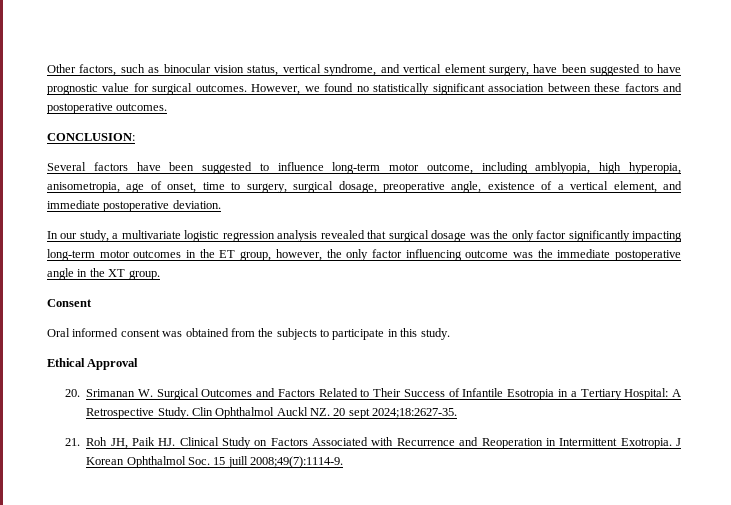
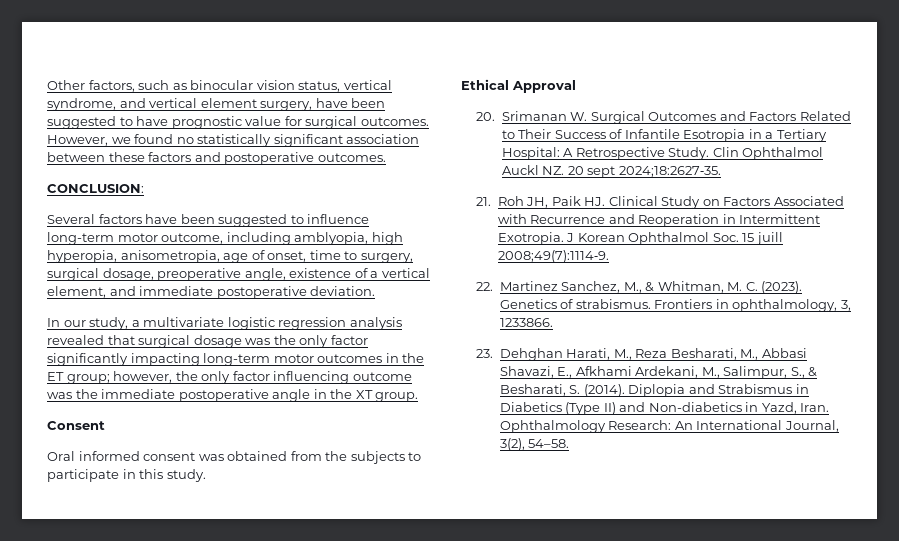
- In our study, a multivariate logistic regression analysis revealed that surgical dosage was the only factor significantly impacting long-term motor outcomes in the ET group, however, the only factor influencing outcome was the immediate postoperative angle in the XT group.
+ In our study, a multivariate logistic regression analysis revealed that surgical dosage was the only factor significantly impacting long-term motor outcomes in the ET group; however, the only factor influencing outcome was the immediate postoperative angle in the XT group.
+ 22. Martinez Sanchez, M., & Whitman, M. C. (2023). Genetics of strabismus. Frontiers in ophthalmology, 3, 1233866.
+ 23. Dehghan Harati, M., Reza Besharati, M., Abbasi Shavazi, E., Afkhami Ardekani, M., Salimpur, S., & Besharati, S. (2014). Diplopia and Strabismus in Diabetics (Type II) and Non-diabetics in Yazd, Iran. Ophthalmology Research: An International Journal, 3(2), 54–58.

